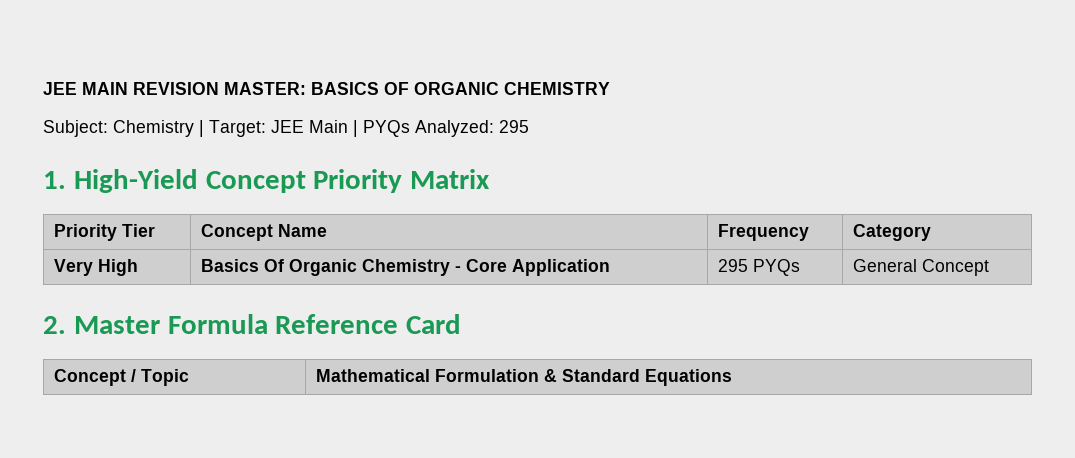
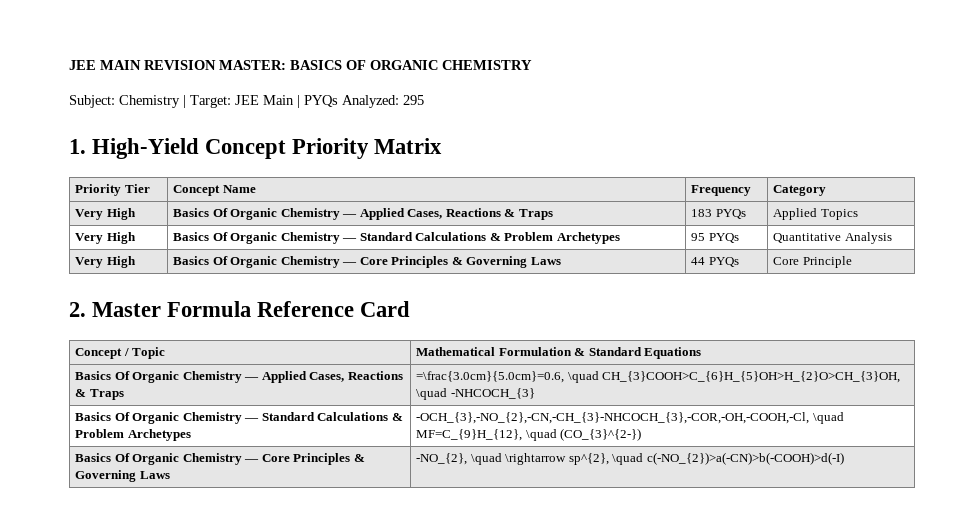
- Very High | Basics Of Organic Chemistry - Core Application | 295 PYQs | General Concept
+ Very High | Basics Of Organic Chemistry — Applied Cases, Reactions & Traps | 183 PYQs | Applied Topics
+ Very High | Basics Of Organic Chemistry — Standard Calculations & Problem Archetypes | 95 PYQs | Quantitative Analysis
+ Very High | Basics Of Organic Chemistry — Core Principles & Governing Laws | 44 PYQs | Core Principle
+ Basics Of Organic Chemistry — Applied Cases, Reactions & Traps | =\frac{3.0cm}{5.0cm}=0.6, \quad CH_{3}COOH>C_{6}H_{5}OH>H_{2}O>CH_{3}OH, \quad -NHCOCH_{3}
+ Basics Of Organic Chemistry — Standard Calculations & Problem Archetypes | -OCH_{3},-NO_{2},-CN,-CH_{3}-NHCOCH_{3},-COR,-OH,-COOH,-Cl, \quad MF=C_{9}H_{12}, \quad (CO_{3}^{2-})
+ Basics Of Organic Chemistry — Core Principles & Governing Laws | -NO_{2}, \quad \rightarrow sp^{2}, \quad c(-NO_{2})>a(-CN)>b(-COOH)>d(-I)

